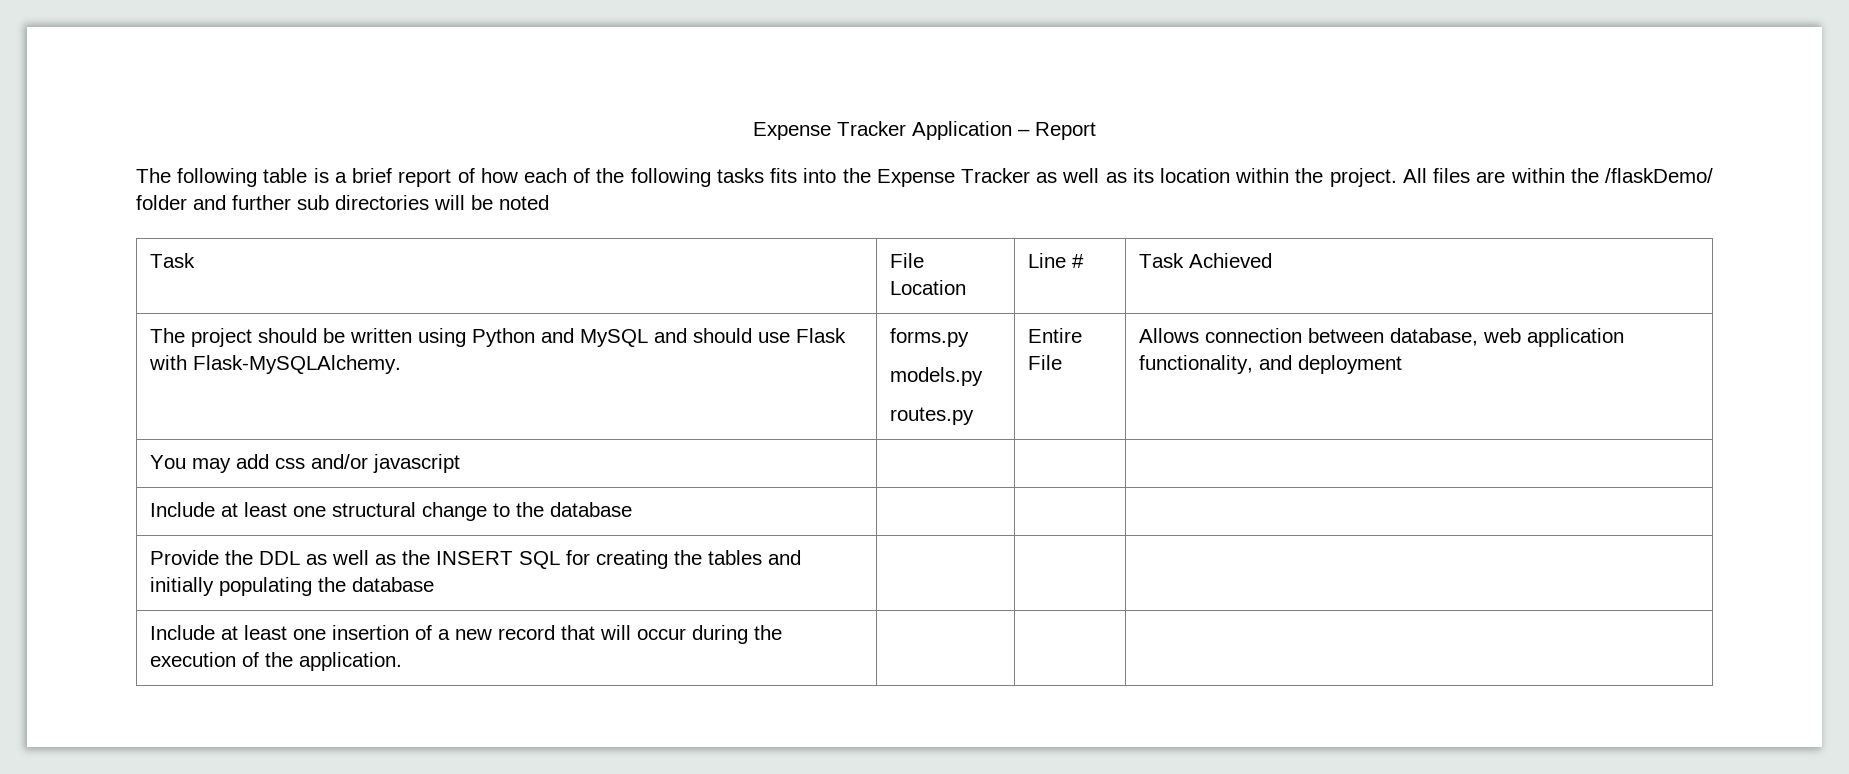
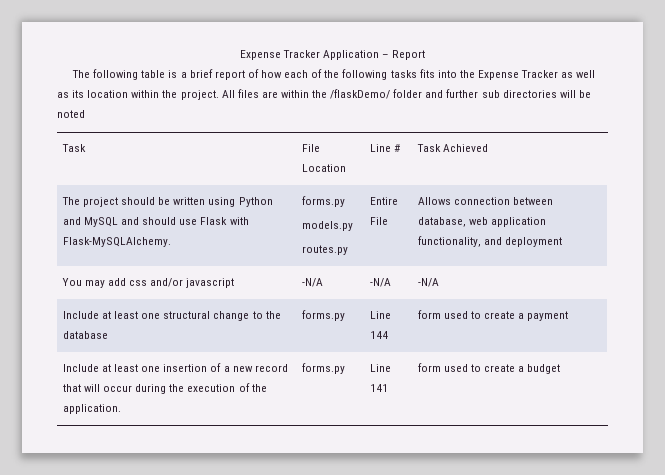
- You may add css and/or javascript | | |
+ You may add css and/or javascript | -N/A | -N/A | -N/A
- Include at least one structural change to the database | | |
- Provide the DDL as well as the INSERT SQL for creating the tables and initially populating the database | | |
+ Include at least one structural change to the database | forms.py | Line 144 | form used to create a payment
- Include at least one insertion of a new record that will occur during the execution of the application. | | |
+ Include at least one insertion of a new record that will occur during the execution of the application. | forms.py | Line 141 | form used to create a budget

